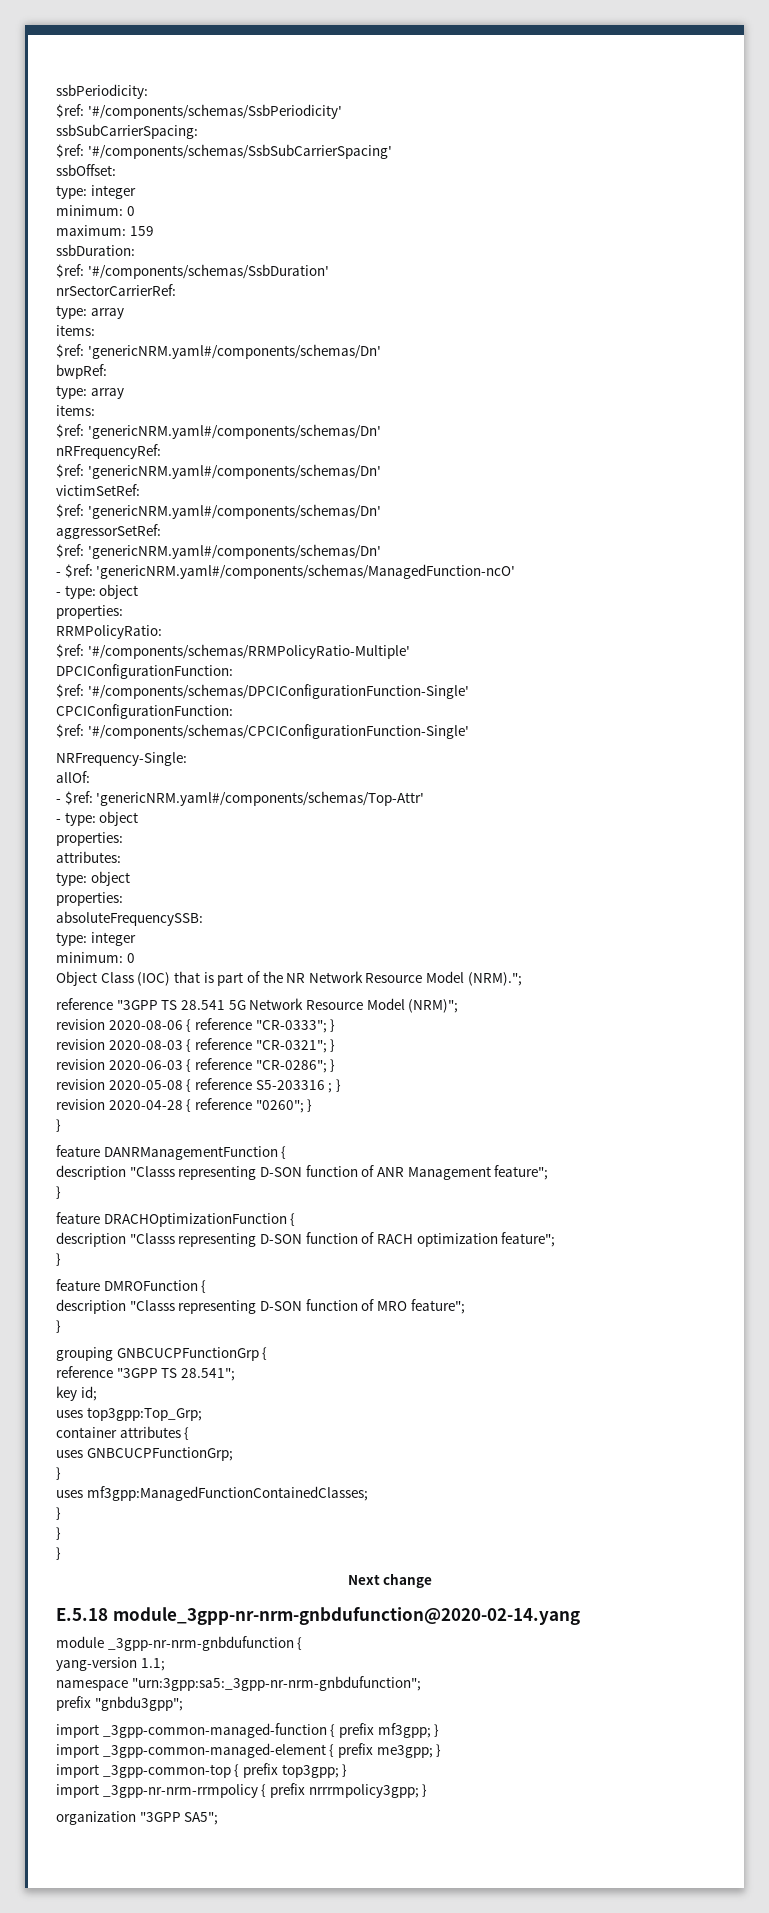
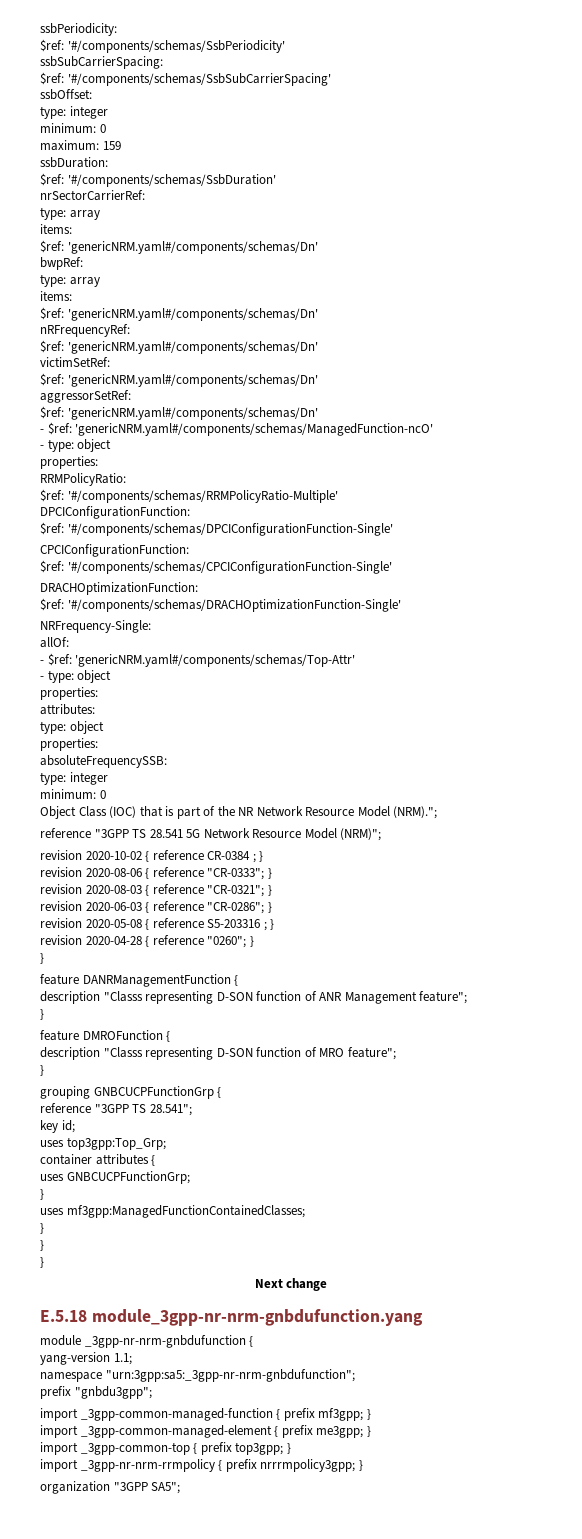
+ DRACHOptimizationFunction:
+ $ref: '#/components/schemas/DRACHOptimizationFunction-Single'
+ revision 2020-10-02 { reference CR-0384 ; }
- feature DRACHOptimizationFunction {
- description "Classs representing D-SON function of RACH optimization feature";
- }
- E.5.18 module_3gpp-nr-nrm-gnbdufunction@2020-02-14.yang
+ E.5.18 module_3gpp-nr-nrm-gnbdufunction.yang

